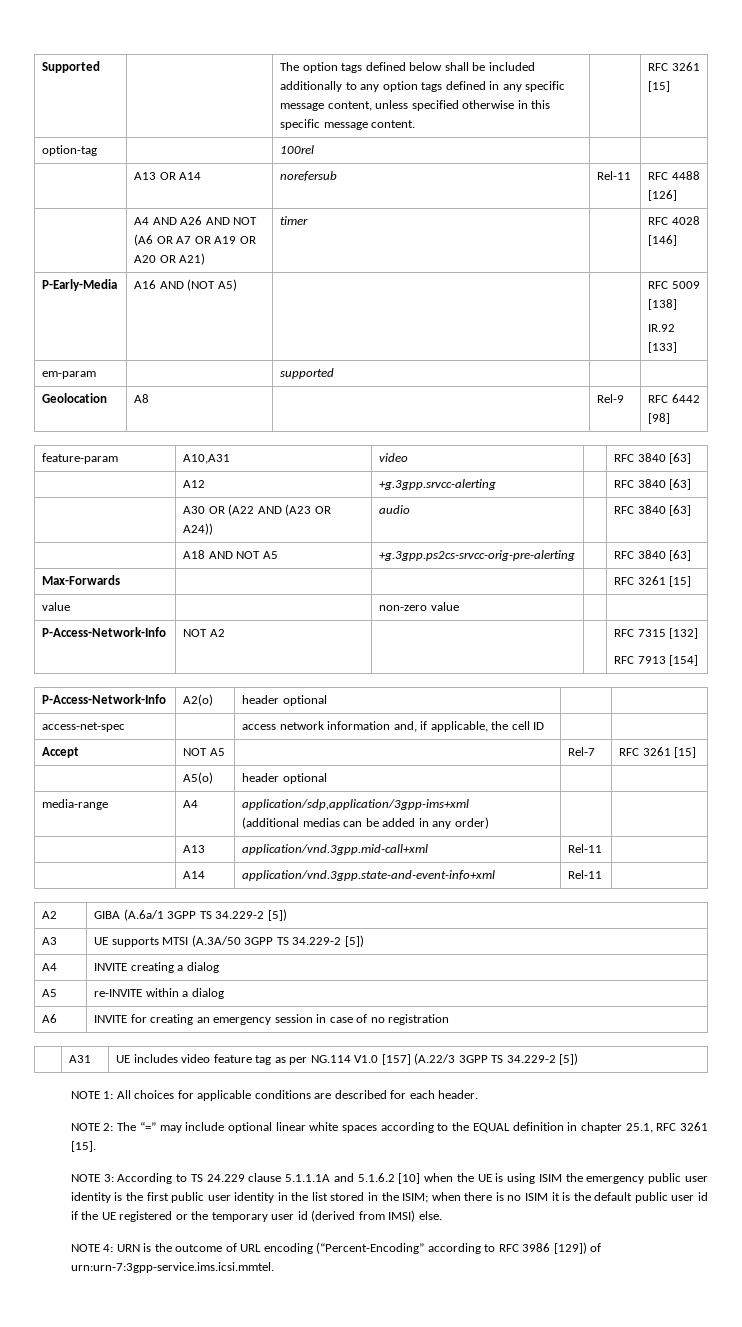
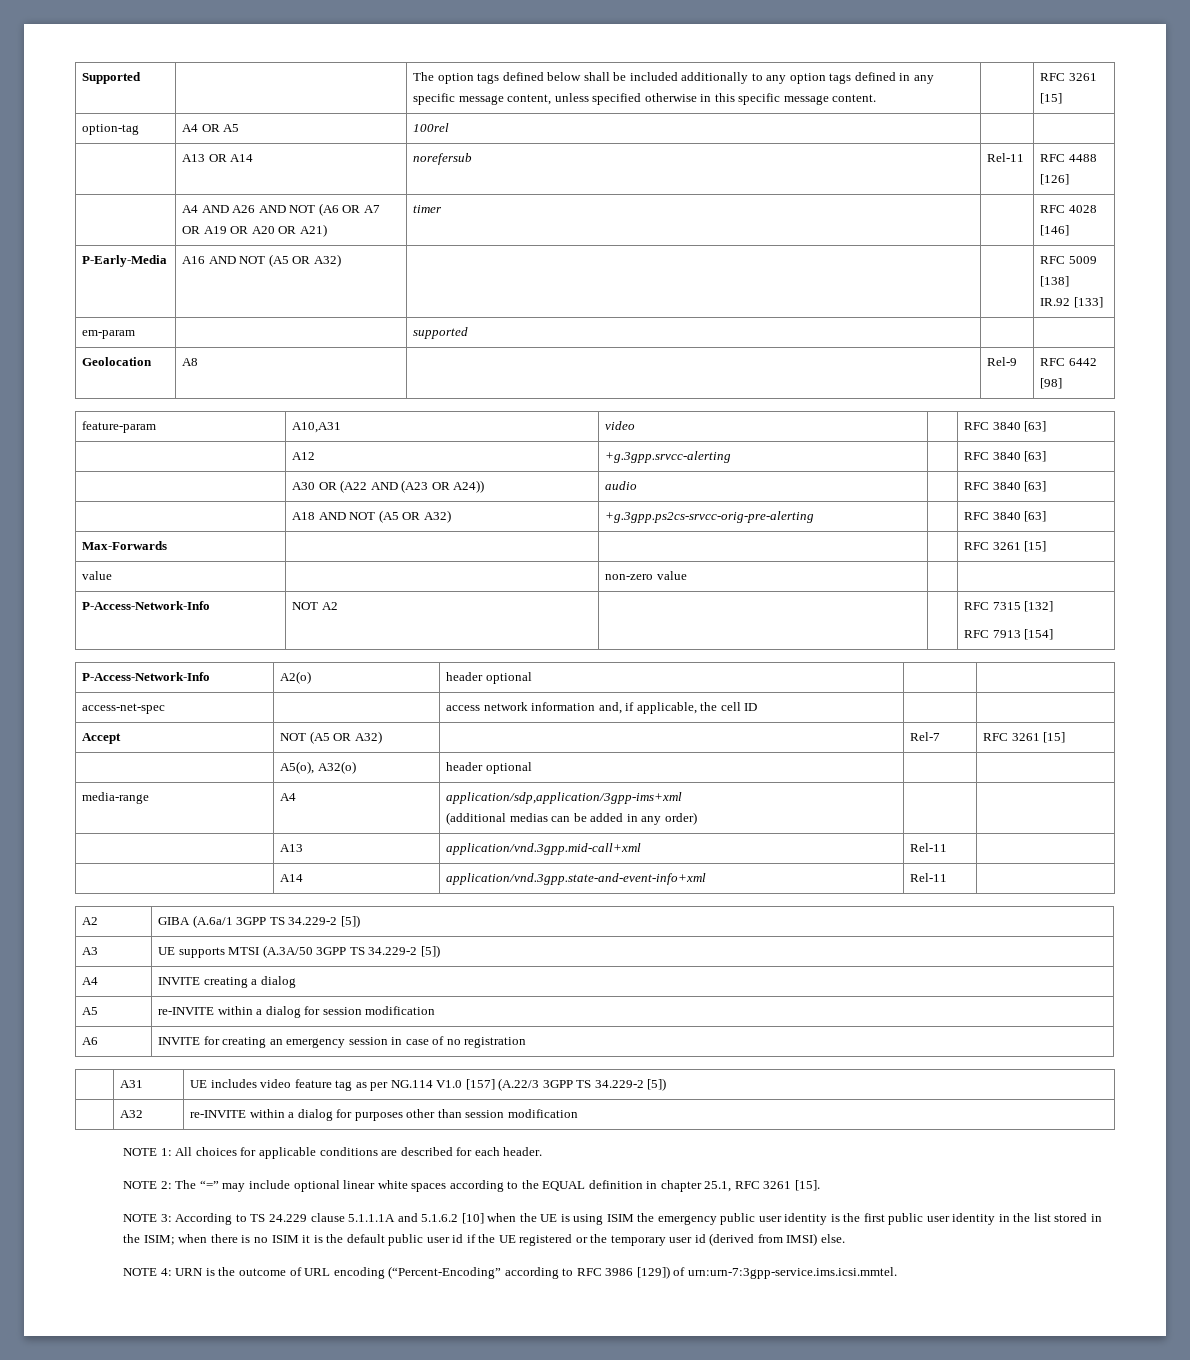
- option-tag | | 100rel | |
+ option-tag | A4 OR A5 | 100rel | |
- P-Early-Media | A16 AND (NOT A5) | | | RFC 5009 [138]
+ P-Early-Media | A16 AND NOT (A5 OR A32) | | | RFC 5009 [138]
- | A18 AND NOT A5 | +g.3gpp.ps2cs-srvcc-orig-pre-alerting | | RFC 3840 [63]
+ | A18 AND NOT (A5 OR A32) | +g.3gpp.ps2cs-srvcc-orig-pre-alerting | | RFC 3840 [63]
- Accept | NOT A5 | | Rel-7 | RFC 3261 [15]
+ Accept | NOT (A5 OR A32) | | Rel-7 | RFC 3261 [15]
- | A5(o) | header optional | |
+ | A5(o), A32(o) | header optional | |
- A5 | re-INVITE within a dialog
+ A5 | re-INVITE within a dialog for session modification
+ | A32 | re-INVITE within a dialog for purposes other than session modification

